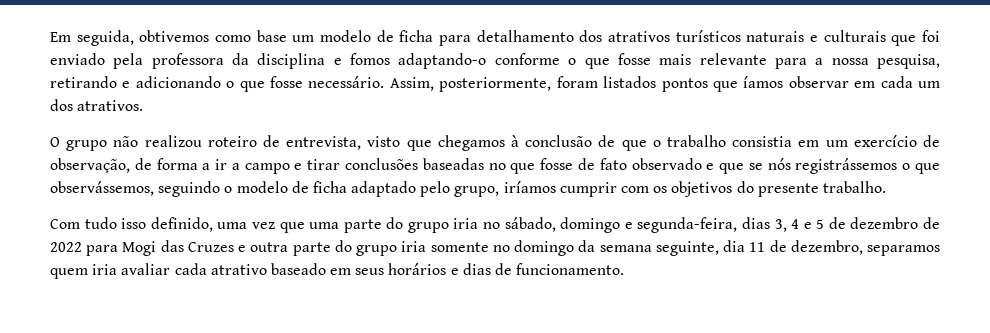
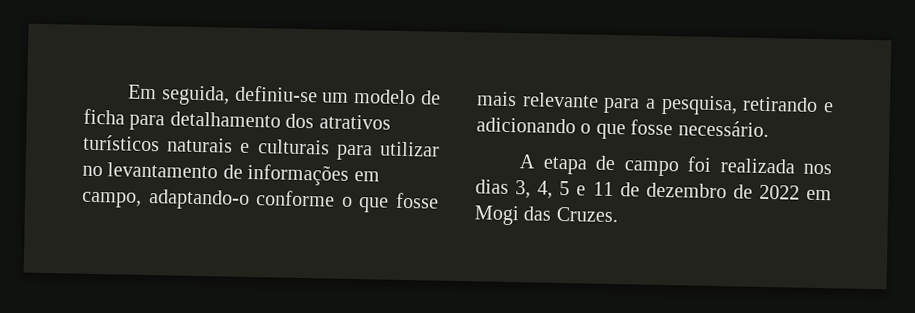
- Em seguida, obtivemos como base um modelo de ficha para detalhamento dos atrativos turísticos naturais e culturais que foi enviado pela professora da disciplina e fomos adaptando-o conforme o que fosse mais relevante para a nossa pesquisa, retirando e adicionando o que fosse necessário. Assim, posteriormente, foram listados pontos que íamos observar em cada um dos atrativos.
- O grupo não realizou roteiro de entrevista, visto que chegamos à conclusão de que o trabalho consistia em um exercício de observação, de forma a ir a campo e tirar conclusões baseadas no que fosse de fato observado e que se nós registrássemos o que observássemos, seguindo o modelo de ficha adaptado pelo grupo, iríamos cumprir com os objetivos do presente trabalho.
- Com tudo isso definido, uma vez que uma parte do grupo iria no sábado, domingo e segunda-feira, dias 3, 4 e 5 de dezembro de 2022 para Mogi das Cruzes e outra parte do grupo iria somente no domingo da semana seguinte, dia 11 de dezembro, separamos quem iria avaliar cada atrativo baseado em seus horários e dias de funcionamento.
+ Em seguida, definiu-se um modelo de ficha para detalhamento dos atrativos turísticos naturais e culturais para utilizar no levantamento de informações em campo, adaptando-o conforme o que fosse mais relevante para a pesquisa, retirando e adicionando o que fosse necessário.
+ A etapa de campo foi realizada nos dias 3, 4, 5 e 11 de dezembro de 2022 em Mogi das Cruzes.

